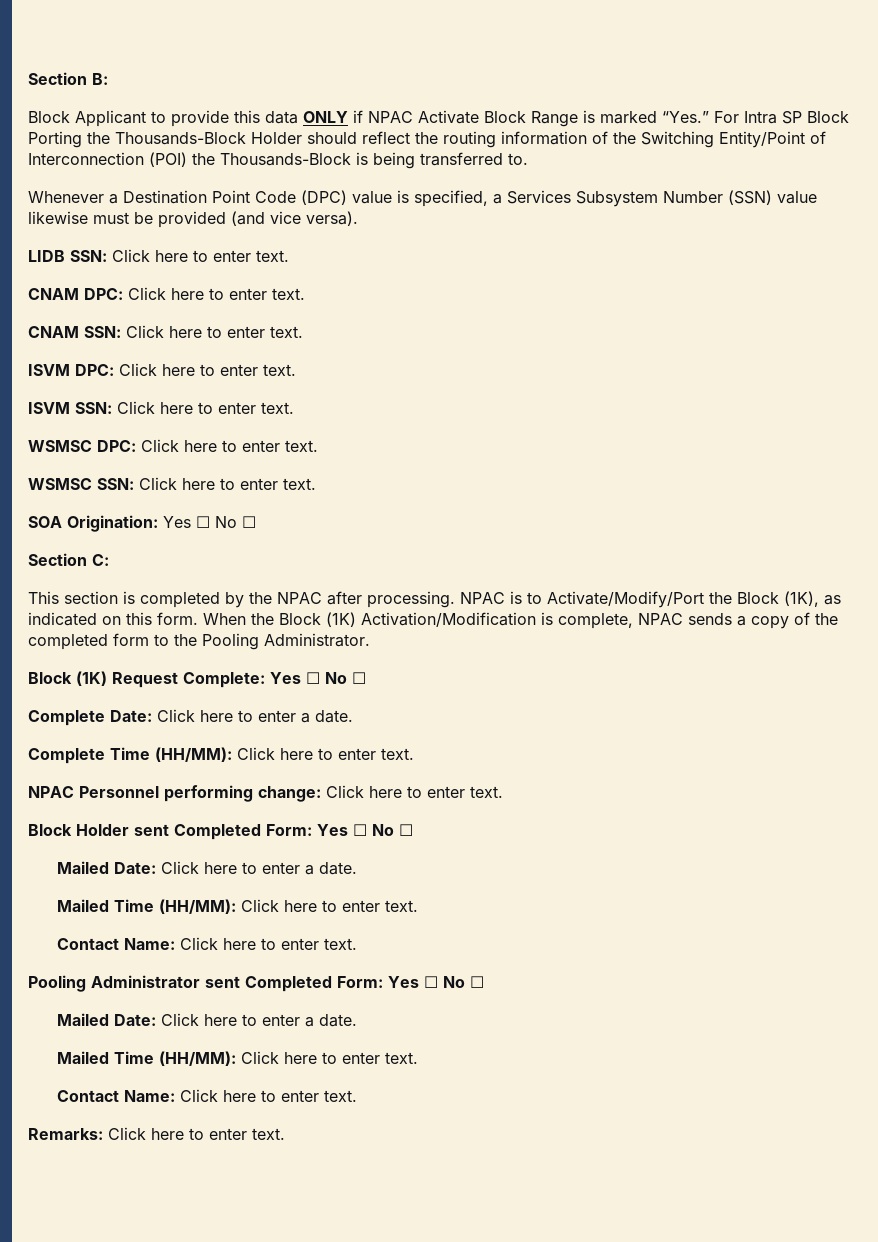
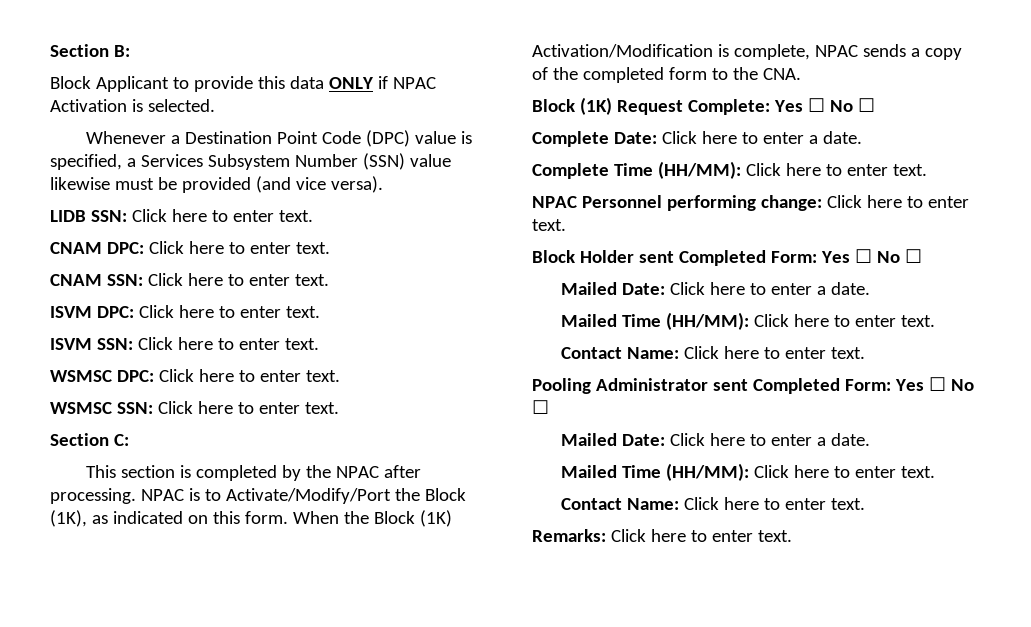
- Block Applicant to provide this data ONLY if NPAC Activate Block Range is marked “Yes.” For Intra SP Block Porting the Thousands-Block Holder should reflect the routing information of the Switching Entity/Point of Interconnection (POI) the Thousands-Block is being transferred to.
+ Block Applicant to provide this data ONLY if NPAC Activation is selected.
- SOA Origination: Yes ☐ No ☐
- When the Block (1K) Activation/Modification is complete, NPAC sends a copy of the completed form to the Pooling Administrator.
+ When the Block (1K) Activation/Modification is complete, NPAC sends a copy of the completed form to the CNA.

